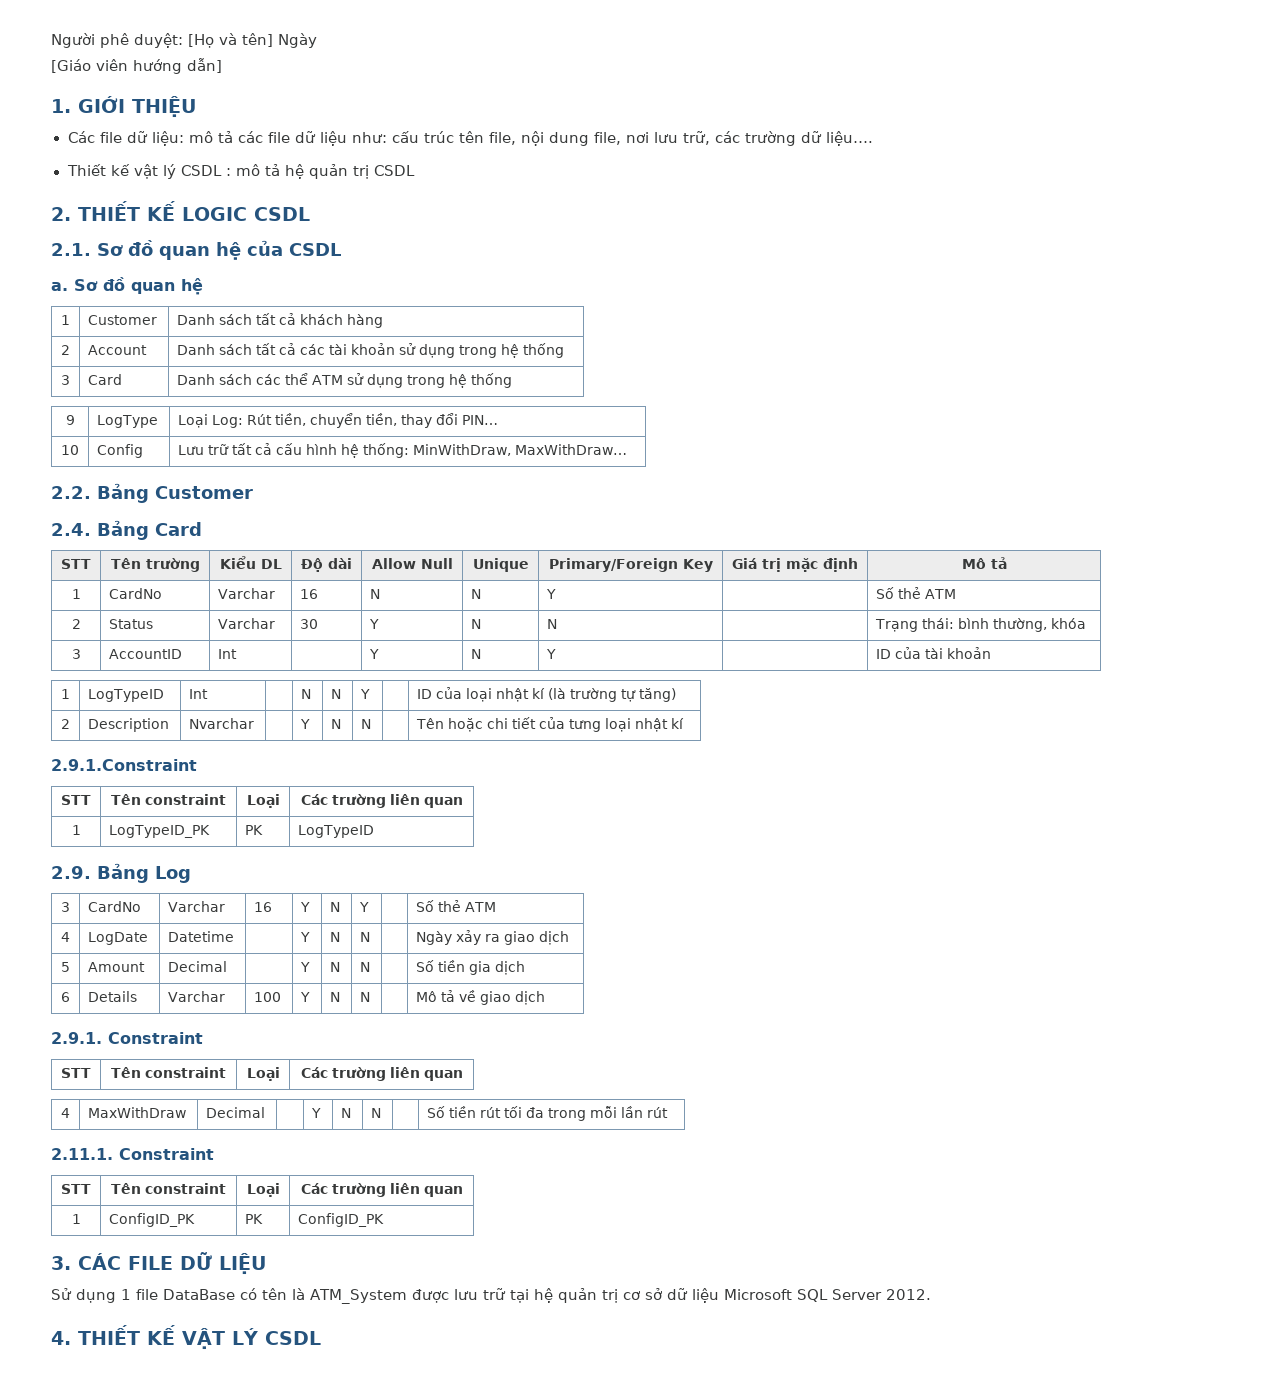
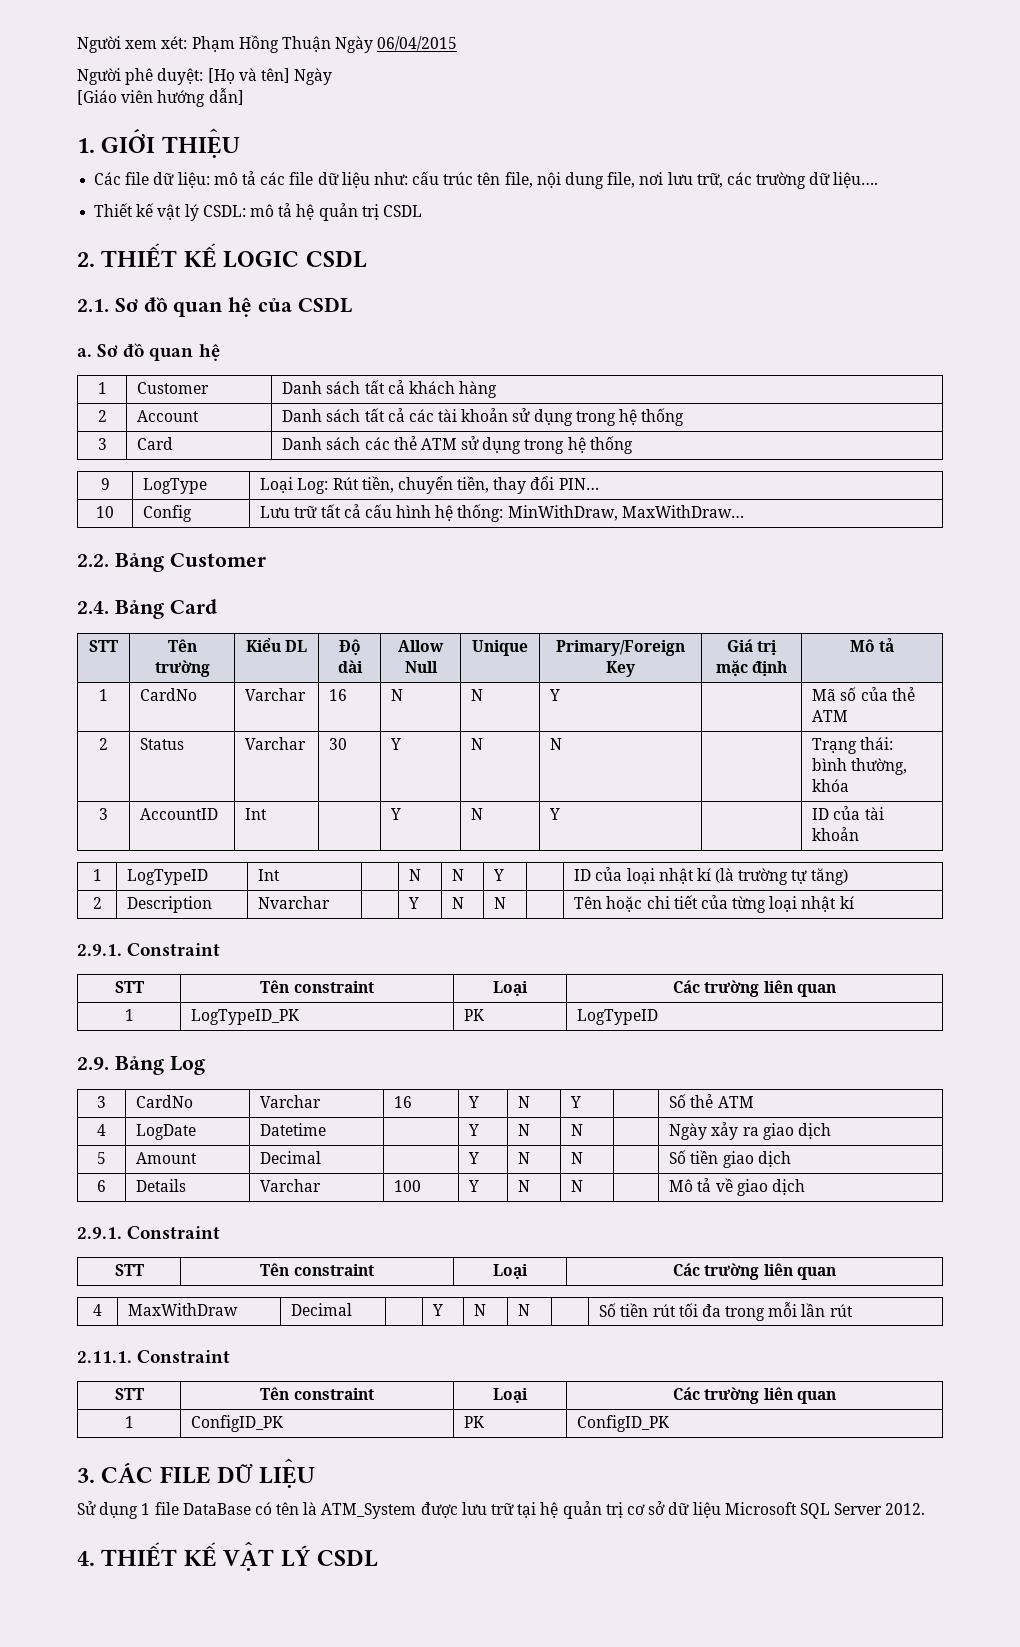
+ Người xem xét: Phạm Hồng Thuận Ngày 06/04/2015
- Thiết kế vật lý CSDL : mô tả hệ quản trị CSDL
+ Thiết kế vật lý CSDL: mô tả hệ quản trị CSDL
- 3 | Card | Danh sách các thể ATM sử dụng trong hệ thống
+ 3 | Card | Danh sách các thẻ ATM sử dụng trong hệ thống
- 1 | CardNo | Varchar | 16 | N | N | Y | | Số thẻ ATM
+ 1 | CardNo | Varchar | 16 | N | N | Y | | Mã số của thẻ ATM
- 2 | Description | Nvarchar | | Y | N | N | | Tên hoặc chi tiết của tưng loại nhật kí
- 2.9.1.Constraint
+ 2 | Description | Nvarchar | | Y | N | N | | Tên hoặc chi tiết của từng loại nhật kí
+ 2.9.1. Constraint
- 5 | Amount | Decimal | | Y | N | N | | Số tiền gia dịch
+ 5 | Amount | Decimal | | Y | N | N | | Số tiền giao dịch

